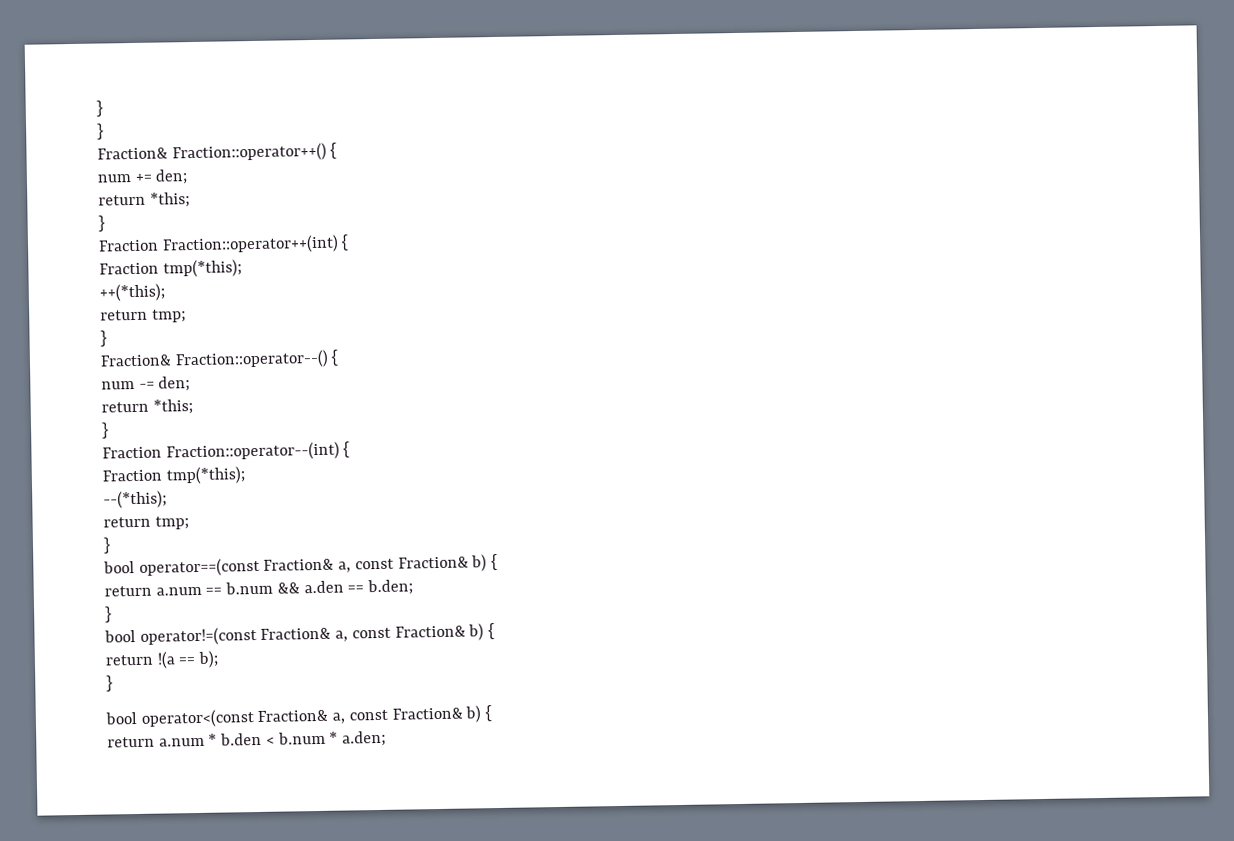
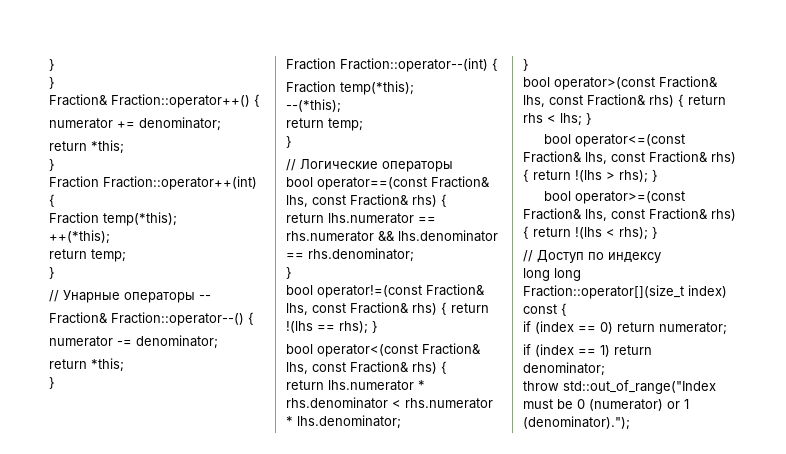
- num += den;
+ numerator += denominator;
  Fraction Fraction::operator++(int) {
- Fraction tmp(*this);
+ Fraction temp(*this);
  ++(*this);
- return tmp;
+ return temp;
  }
+ // Унарные операторы --
- num -= den;
+ numerator -= denominator;
  Fraction Fraction::operator--(int) {
- Fraction tmp(*this);
+ Fraction temp(*this);
  --(*this);
- return tmp;
+ return temp;
  }
+ // Логические операторы
- bool operator==(const Fraction& a, const Fraction& b) {
- return a.num == b.num && a.den == b.den;
+ bool operator==(const Fraction& lhs, const Fraction& rhs) {
+ return lhs.numerator == rhs.numerator && lhs.denominator == rhs.denominator;
- bool operator!=(const Fraction& a, const Fraction& b) {
- return !(a == b);
- }
+ bool operator!=(const Fraction& lhs, const Fraction& rhs) { return !(lhs == rhs); }
- bool operator<(const Fraction& a, const Fraction& b) {
- return a.num * b.den < b.num * a.den;
+ bool operator<(const Fraction& lhs, const Fraction& rhs) {
+ return lhs.numerator * rhs.denominator < rhs.numerator * lhs.denominator;
+ }
+ bool operator>(const Fraction& lhs, const Fraction& rhs) { return rhs < lhs; }
+ bool operator<=(const Fraction& lhs, const Fraction& rhs) { return !(lhs > rhs); }
+ bool operator>=(const Fraction& lhs, const Fraction& rhs) { return !(lhs < rhs); }
+ // Доступ по индексу
+ long long Fraction::operator[](size_t index) const {
+ if (index == 0) return numerator;
+ if (index == 1) return denominator;
+ throw std::out_of_range("Index must be 0 (numerator) or 1 (denominator).");

